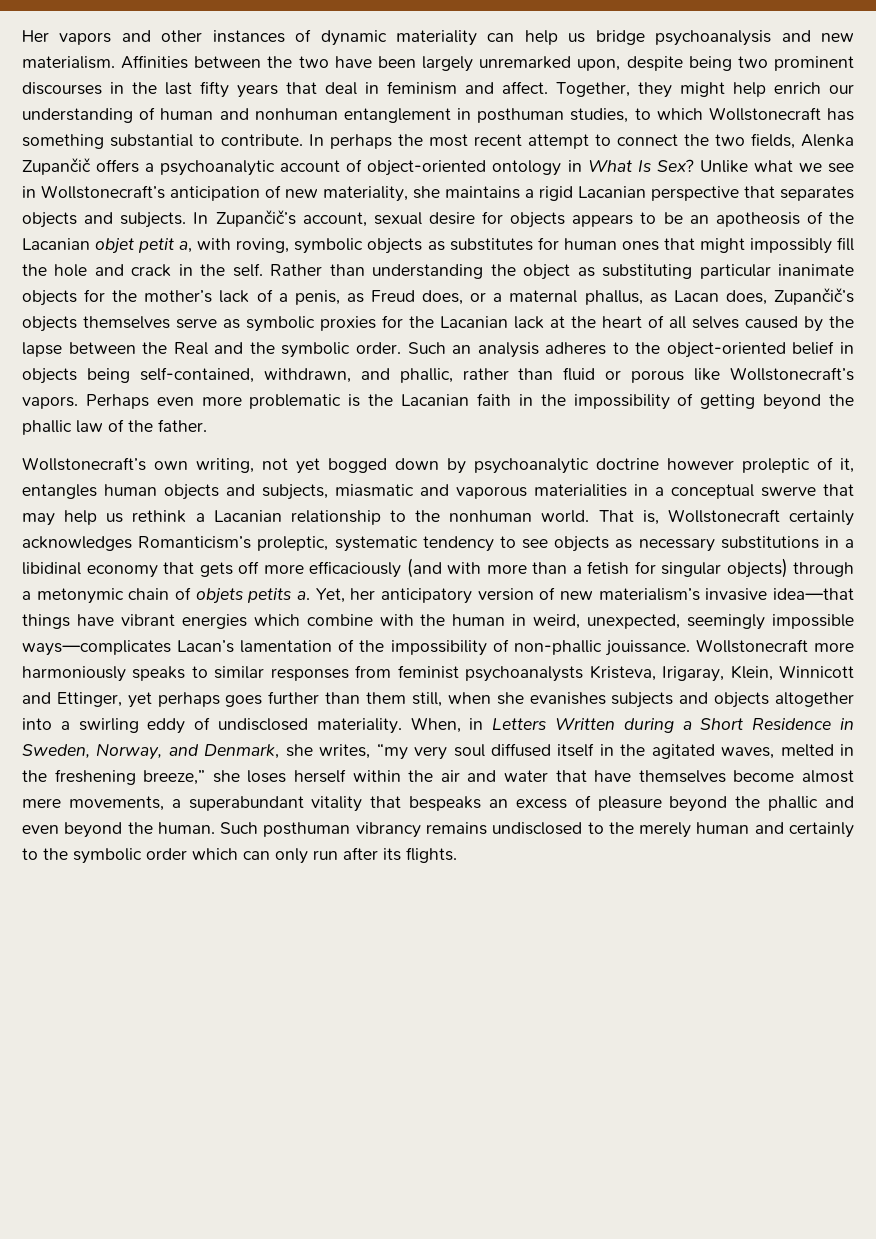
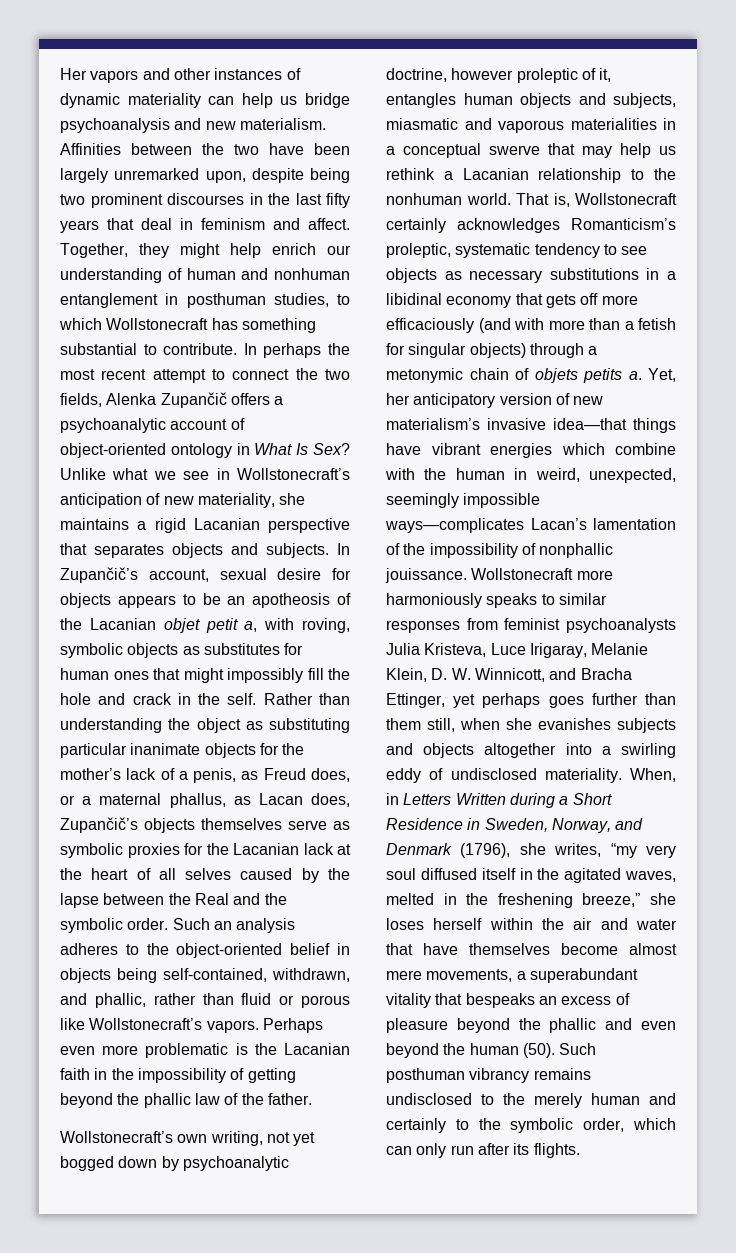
- Wollstonecraft’s own writing, not yet bogged down by psychoanalytic doctrine however proleptic of it, entangles human objects and subjects, miasmatic and vaporous materialities in a conceptual swerve that may help us rethink a Lacanian relationship to the nonhuman world.
+ Wollstonecraft’s own writing, not yet bogged down by psychoanalytic doctrine, however proleptic of it, entangles human objects and subjects, miasmatic and vaporous materialities in a conceptual swerve that may help us rethink a Lacanian relationship to the nonhuman world.
- Yet, her anticipatory version of new materialism’s invasive idea—that things have vibrant energies which combine with the human in weird, unexpected, seemingly impossible ways—complicates Lacan’s lamentation of the impossibility of non-phallic jouissance.
+ Yet, her anticipatory version of new materialism’s invasive idea—that things have vibrant energies which combine with the human in weird, unexpected, seemingly impossible ways—complicates Lacan’s lamentation of the impossibility of nonphallic jouissance.
- Wollstonecraft more harmoniously speaks to similar responses from feminist psychoanalysts Kristeva, Irigaray, Klein, Winnicott and Ettinger, yet perhaps goes further than them still, when she evanishes subjects and objects altogether into a swirling eddy of undisclosed materiality.
+ Wollstonecraft more harmoniously speaks to similar responses from feminist psychoanalysts Julia Kristeva, Luce Irigaray, Melanie Klein, D. W. Winnicott, and Bracha Ettinger, yet perhaps goes further than them still, when she evanishes subjects and objects altogether into a swirling eddy of undisclosed materiality.
- When, in Letters Written during a Short Residence in Sweden, Norway, and Denmark, she writes, “my very soul diffused itself in the agitated waves, melted in the freshening breeze,” she loses herself within the air and water that have themselves become almost mere movements, a superabundant vitality that bespeaks an excess of pleasure beyond the phallic and even beyond the human.
+ When, in Letters Written during a Short Residence in Sweden, Norway, and Denmark (1796), she writes, “my very soul diffused itself in the agitated waves, melted in the freshening breeze,” she loses herself within the air and water that have themselves become almost mere movements, a superabundant vitality that bespeaks an excess of pleasure beyond the phallic and even beyond the human (50).
- Such posthuman vibrancy remains undisclosed to the merely human and certainly to the symbolic order which can only run after its flights.
+ Such posthuman vibrancy remains undisclosed to the merely human and certainly to the symbolic order, which can only run after its flights.

